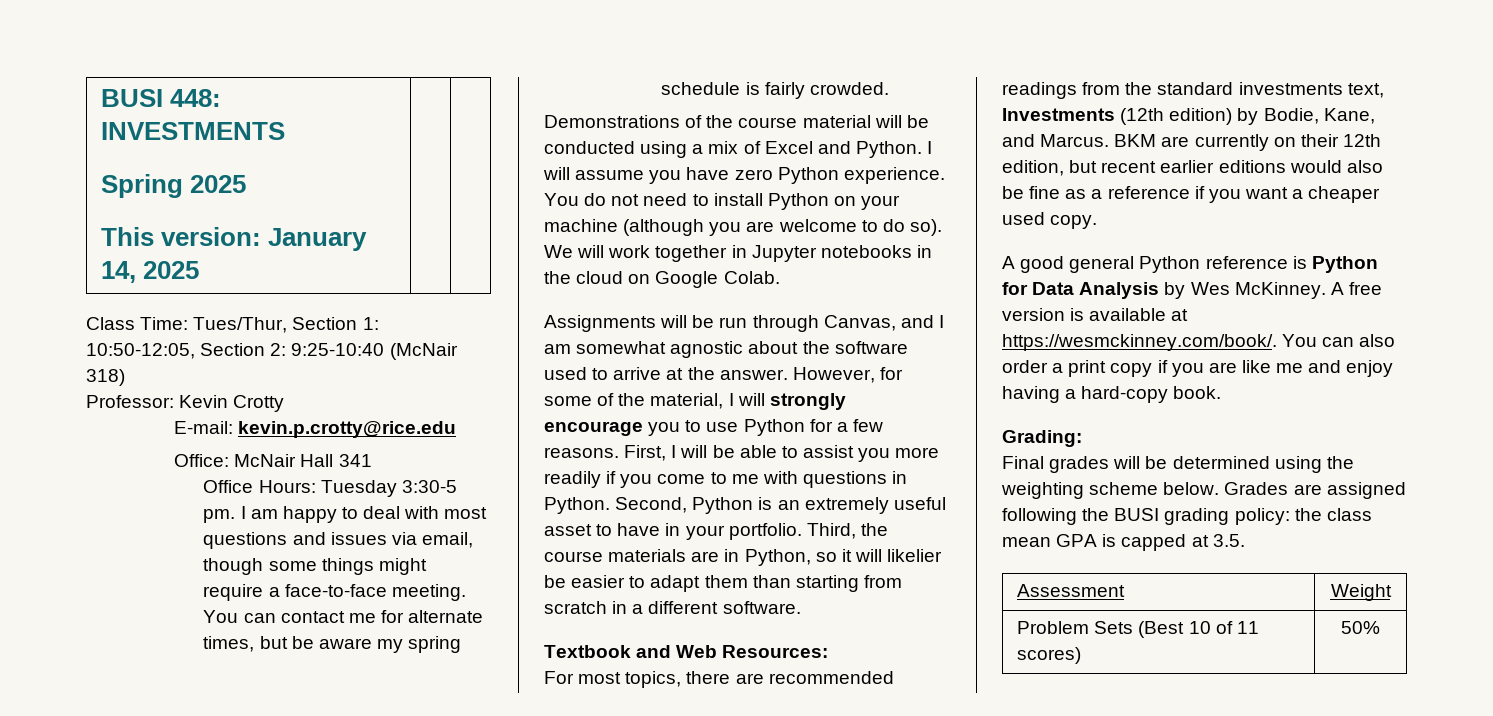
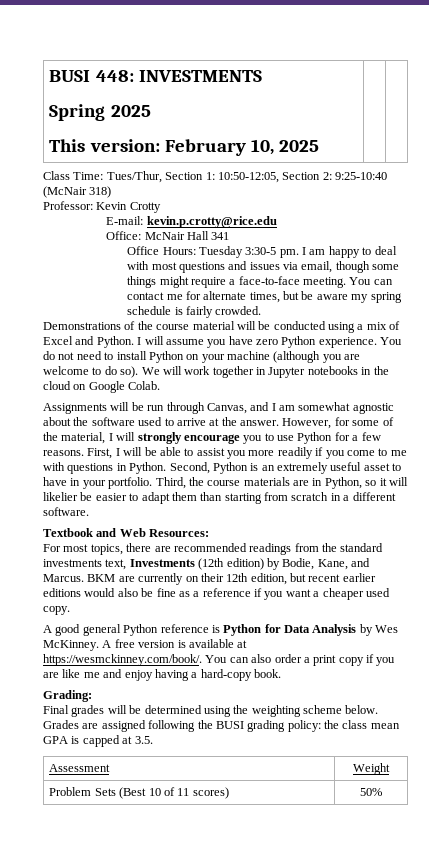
  BUSI 448: INVESTMENTS
  Spring 2025
- This version: January 14, 2025 | |
+ This version: February 10, 2025 | |

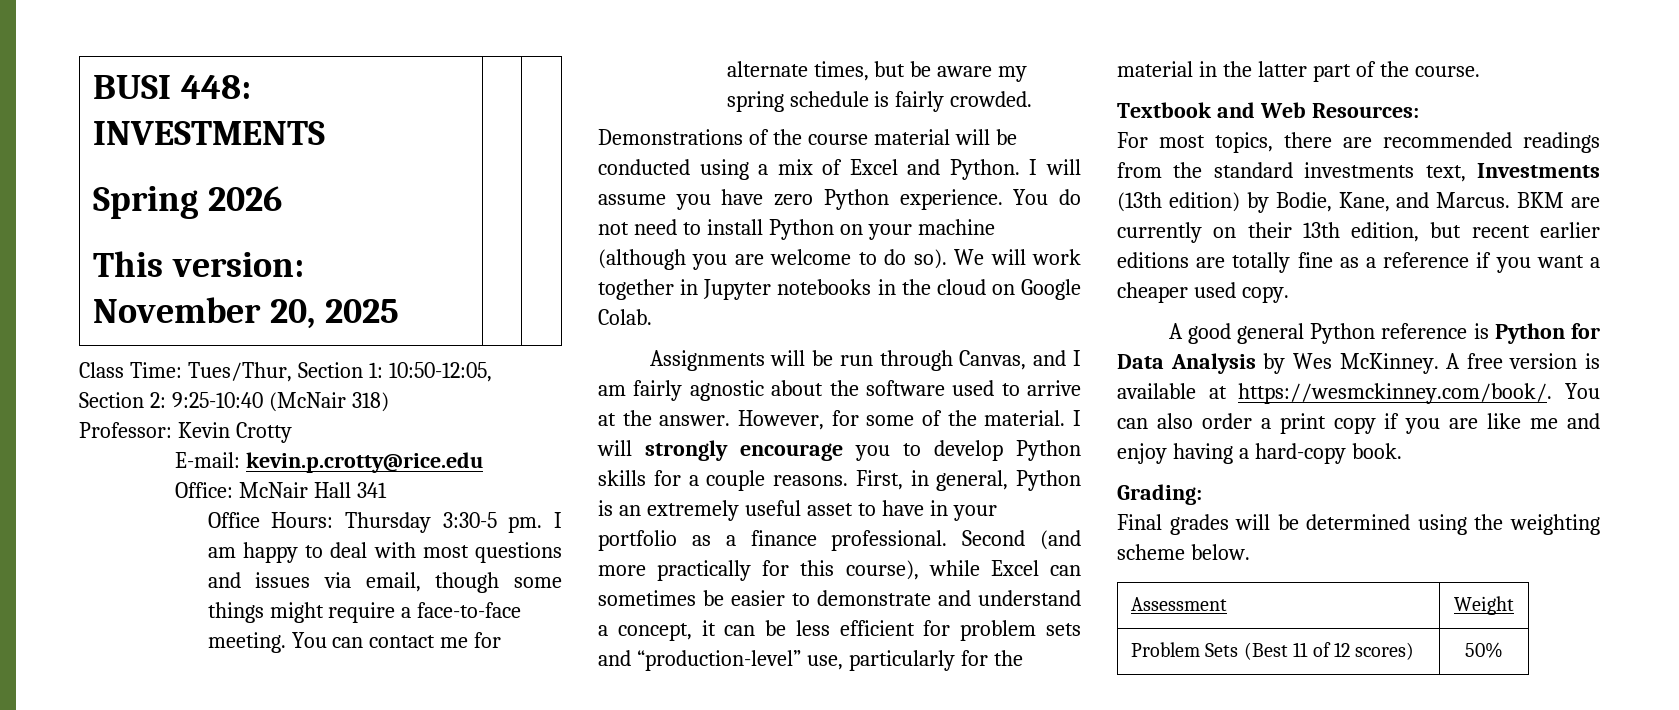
  BUSI 448: INVESTMENTS
- Spring 2025
- This version: February 10, 2025 | |
+ Spring 2026
+ This version: November 20, 2025 | |
- Office Hours: Tuesday 3:30-5 pm.
+ Office Hours: Thursday 3:30-5 pm.
- Assignments will be run through Canvas, and I am somewhat agnostic about the software used to arrive at the answer.
+ Assignments will be run through Canvas, and I am fairly agnostic about the software used to arrive at the answer.
- However, for some of the material, I will strongly encourage you to use Python for a few reasons.
+ However, for some of the material. I will strongly encourage you to develop Python skills for a couple reasons.
- First, I will be able to assist you more readily if you come to me with questions in Python. Second, Python is an extremely useful asset to have in your portfolio. Third, the course materials are in Python, so it will likelier be easier to adapt them than starting from scratch in a different software.
+ First, in general, Python is an extremely useful asset to have in your portfolio as a finance professional. Second (and more practically for this course), while Excel can sometimes be easier to demonstrate and understand a concept, it can be less efficient for problem sets and “production-level” use, particularly for the material in the latter part of the course.
- For most topics, there are recommended readings from the standard investments text, Investments (12th edition) by Bodie, Kane, and Marcus.
+ For most topics, there are recommended readings from the standard investments text, Investments (13th edition) by Bodie, Kane, and Marcus.
- BKM are currently on their 12th edition, but recent earlier editions would also be fine as a reference if you want a cheaper used copy.
+ BKM are currently on their 13th edition, but recent earlier editions are totally fine as a reference if you want a cheaper used copy.
- Grades are assigned following the BUSI grading policy: the class mean GPA is capped at 3.5.
- Problem Sets (Best 10 of 11 scores) | 50%
+ Problem Sets (Best 11 of 12 scores) | 50%

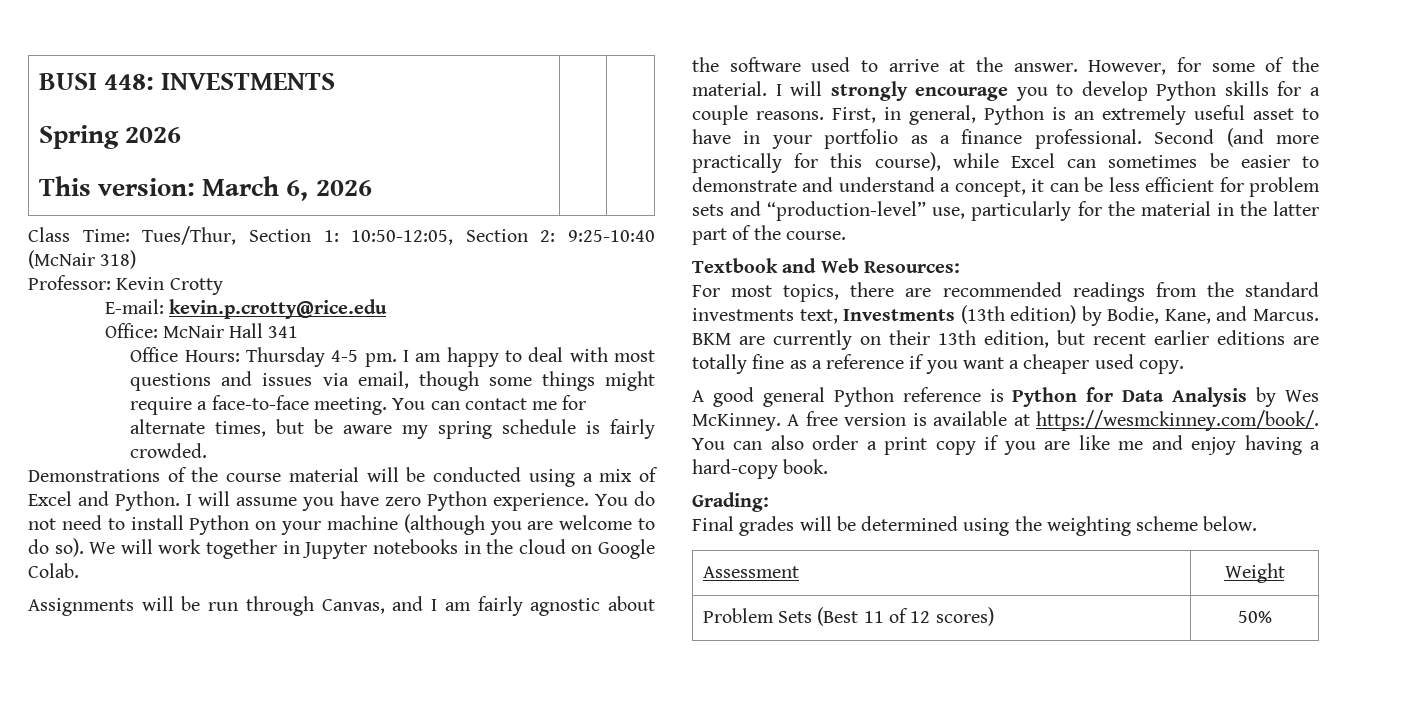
  BUSI 448: INVESTMENTS
  Spring 2026
- This version: November 20, 2025 | |
+ This version: March 6, 2026 | |
- Office Hours: Thursday 3:30-5 pm.
+ Office Hours: Thursday 4-5 pm.

